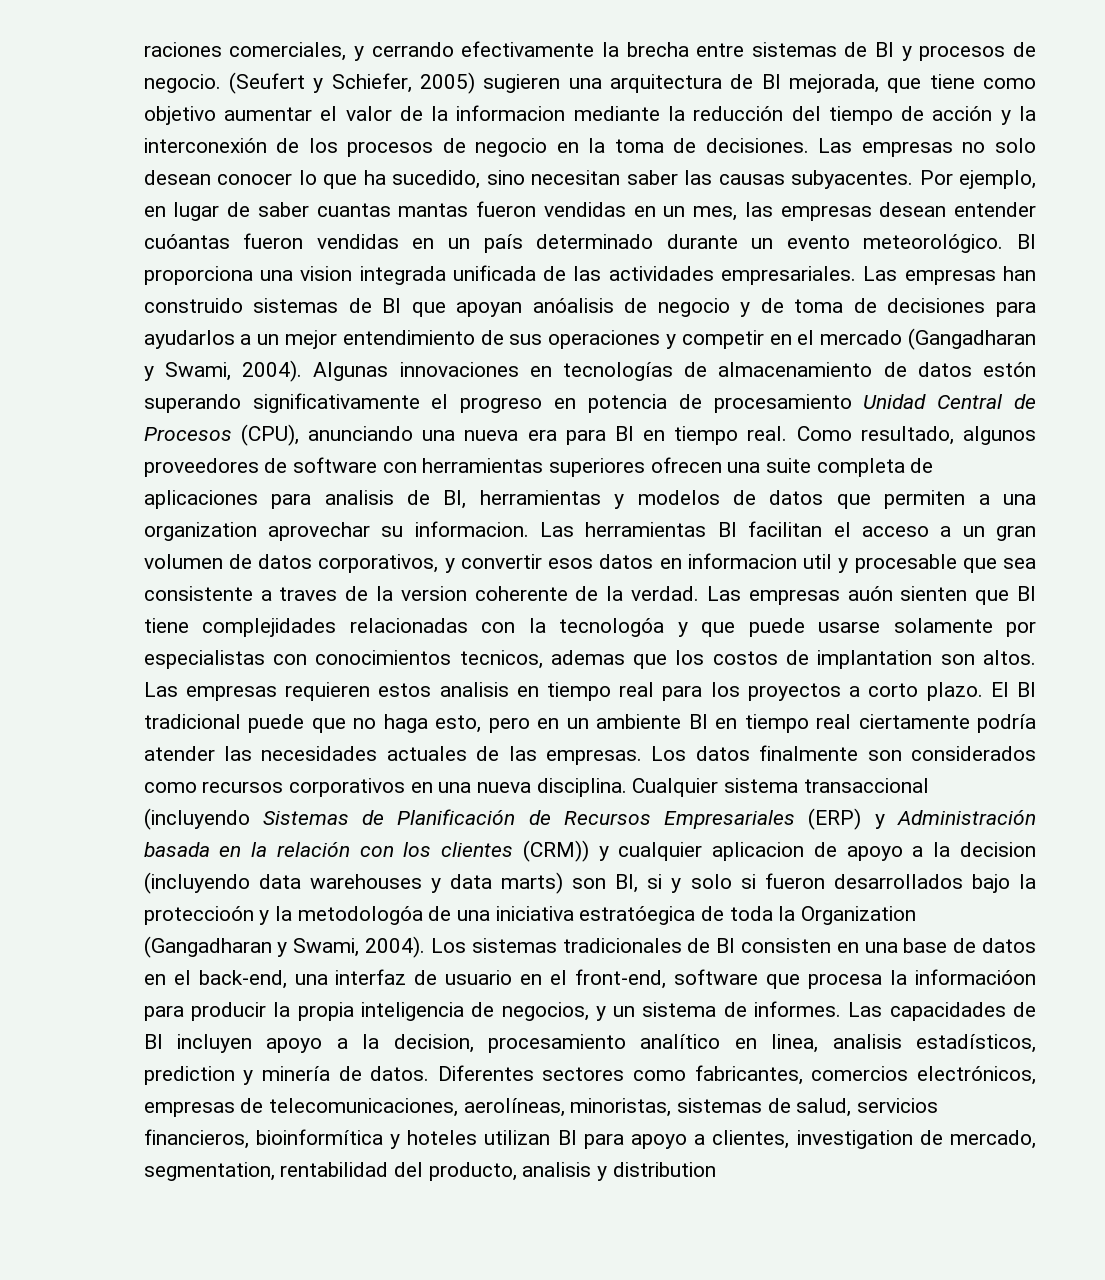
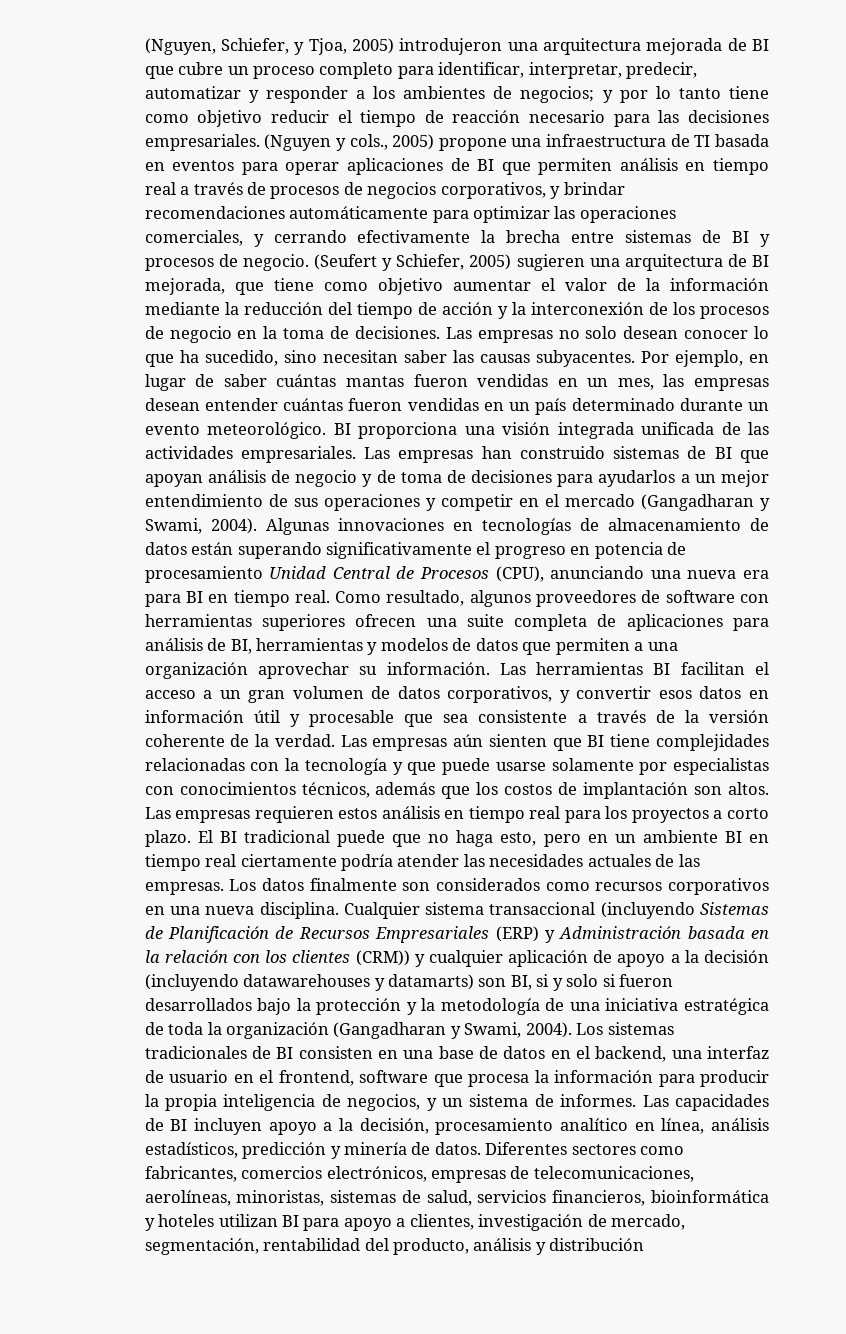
- raciones comerciales, y cerrando efectivamente la brecha entre sistemas de BI y procesos de negocio.
+ (Nguyen, Schiefer, y Tjoa, 2005) introdujeron una arquitectura mejorada de BI que cubre un proceso completo para identificar, interpretar, predecir, automatizar y responder a los ambientes de negocios; y por lo tanto tiene como objetivo reducir el tiempo de reacción necesario para las decisiones empresariales. (Nguyen y cols., 2005) propone una infraestructura de TI basada en eventos para operar aplicaciones de BI que permiten análisis en tiempo real a través de procesos de negocios corporativos, y brindar recomendaciones automáticamente para optimizar las operaciones comerciales, y cerrando efectivamente la brecha entre sistemas de BI y procesos de negocio.
- (Seufert y Schiefer, 2005) sugieren una arquitectura de BI mejorada, que tiene como objetivo aumentar el valor de la informacion mediante la reducción del tiempo de acción y la interconexión de los procesos de negocio en la toma de decisiones.
+ (Seufert y Schiefer, 2005) sugieren una arquitectura de BI mejorada, que tiene como objetivo aumentar el valor de la información mediante la reducción del tiempo de acción y la interconexión de los procesos de negocio en la toma de decisiones.
- Por ejemplo, en lugar de saber cuantas mantas fueron vendidas en un mes, las empresas desean entender cuóantas fueron vendidas en un país determinado durante un evento meteorológico.
+ Por ejemplo, en lugar de saber cuántas mantas fueron vendidas en un mes, las empresas desean entender cuántas fueron vendidas en un país determinado durante un evento meteorológico.
- BI proporciona una vision integrada unificada de las actividades empresariales.
+ BI proporciona una visión integrada unificada de las actividades empresariales.
- Las empresas han construido sistemas de BI que apoyan anóalisis de negocio y de toma de decisiones para ayudarlos a un mejor entendimiento de sus operaciones y competir en el mercado (Gangadharan y Swami, 2004).
+ Las empresas han construido sistemas de BI que apoyan análisis de negocio y de toma de decisiones para ayudarlos a un mejor entendimiento de sus operaciones y competir en el mercado (Gangadharan y Swami, 2004).
- Algunas innovaciones en tecnologías de almacenamiento de datos estón superando significativamente el progreso en potencia de procesamiento Unidad Central de Procesos (CPU), anunciando una nueva era para BI en tiempo real.
+ Algunas innovaciones en tecnologías de almacenamiento de datos están superando significativamente el progreso en potencia de procesamiento Unidad Central de Procesos (CPU), anunciando una nueva era para BI en tiempo real.
- Como resultado, algunos proveedores de software con herramientas superiores ofrecen una suite completa de aplicaciones para analisis de BI, herramientas y modelos de datos que permiten a una organization aprovechar su informacion.
+ Como resultado, algunos proveedores de software con herramientas superiores ofrecen una suite completa de aplicaciones para análisis de BI, herramientas y modelos de datos que permiten a una organización aprovechar su información.
- Las herramientas BI facilitan el acceso a un gran volumen de datos corporativos, y convertir esos datos en informacion util y procesable que sea consistente a traves de la version coherente de la verdad.
+ Las herramientas BI facilitan el acceso a un gran volumen de datos corporativos, y convertir esos datos en información útil y procesable que sea consistente a través de la versión coherente de la verdad.
- Las empresas auón sienten que BI tiene complejidades relacionadas con la tecnologóa y que puede usarse solamente por especialistas con conocimientos tecnicos, ademas que los costos de implantation son altos.
+ Las empresas aún sienten que BI tiene complejidades relacionadas con la tecnología y que puede usarse solamente por especialistas con conocimientos técnicos, además que los costos de implantación son altos.
- Las empresas requieren estos analisis en tiempo real para los proyectos a corto plazo.
+ Las empresas requieren estos análisis en tiempo real para los proyectos a corto plazo.
- Cualquier sistema transaccional (incluyendo Sistemas de Planificación de Recursos Empresariales (ERP) y Administración basada en la relación con los clientes (CRM)) y cualquier aplicacion de apoyo a la decision (incluyendo data warehouses y data marts) son BI, si y solo si fueron desarrollados bajo la proteccioón y la metodologóa de una iniciativa estratóegica de toda la Organization (Gangadharan y Swami, 2004).
+ Cualquier sistema transaccional (incluyendo Sistemas de Planificación de Recursos Empresariales (ERP) y Administración basada en la relación con los clientes (CRM)) y cualquier aplicación de apoyo a la decisión (incluyendo datawarehouses y datamarts) son BI, si y solo si fueron desarrollados bajo la protección y la metodología de una iniciativa estratégica de toda la organización (Gangadharan y Swami, 2004).
- Los sistemas tradicionales de BI consisten en una base de datos en el back-end, una interfaz de usuario en el front-end, software que procesa la informacióon para producir la propia inteligencia de negocios, y un sistema de informes.
+ Los sistemas tradicionales de BI consisten en una base de datos en el backend, una interfaz de usuario en el frontend, software que procesa la información para producir la propia inteligencia de negocios, y un sistema de informes.
- Las capacidades de BI incluyen apoyo a la decision, procesamiento analítico en linea, analisis estadísticos, prediction y minería de datos.
+ Las capacidades de BI incluyen apoyo a la decisión, procesamiento analítico en línea, análisis estadísticos, predicción y minería de datos.
- Diferentes sectores como fabricantes, comercios electrónicos, empresas de telecomunicaciones, aerolíneas, minoristas, sistemas de salud, servicios financieros, bioinformítica y hoteles utilizan BI para apoyo a clientes, investigation de mercado, segmentation, rentabilidad del producto, analisis y distribution
+ Diferentes sectores como fabricantes, comercios electrónicos, empresas de telecomunicaciones, aerolíneas, minoristas, sistemas de salud, servicios financieros, bioinformática y hoteles utilizan BI para apoyo a clientes, investigación de mercado, segmentación, rentabilidad del producto, análisis y distribución

